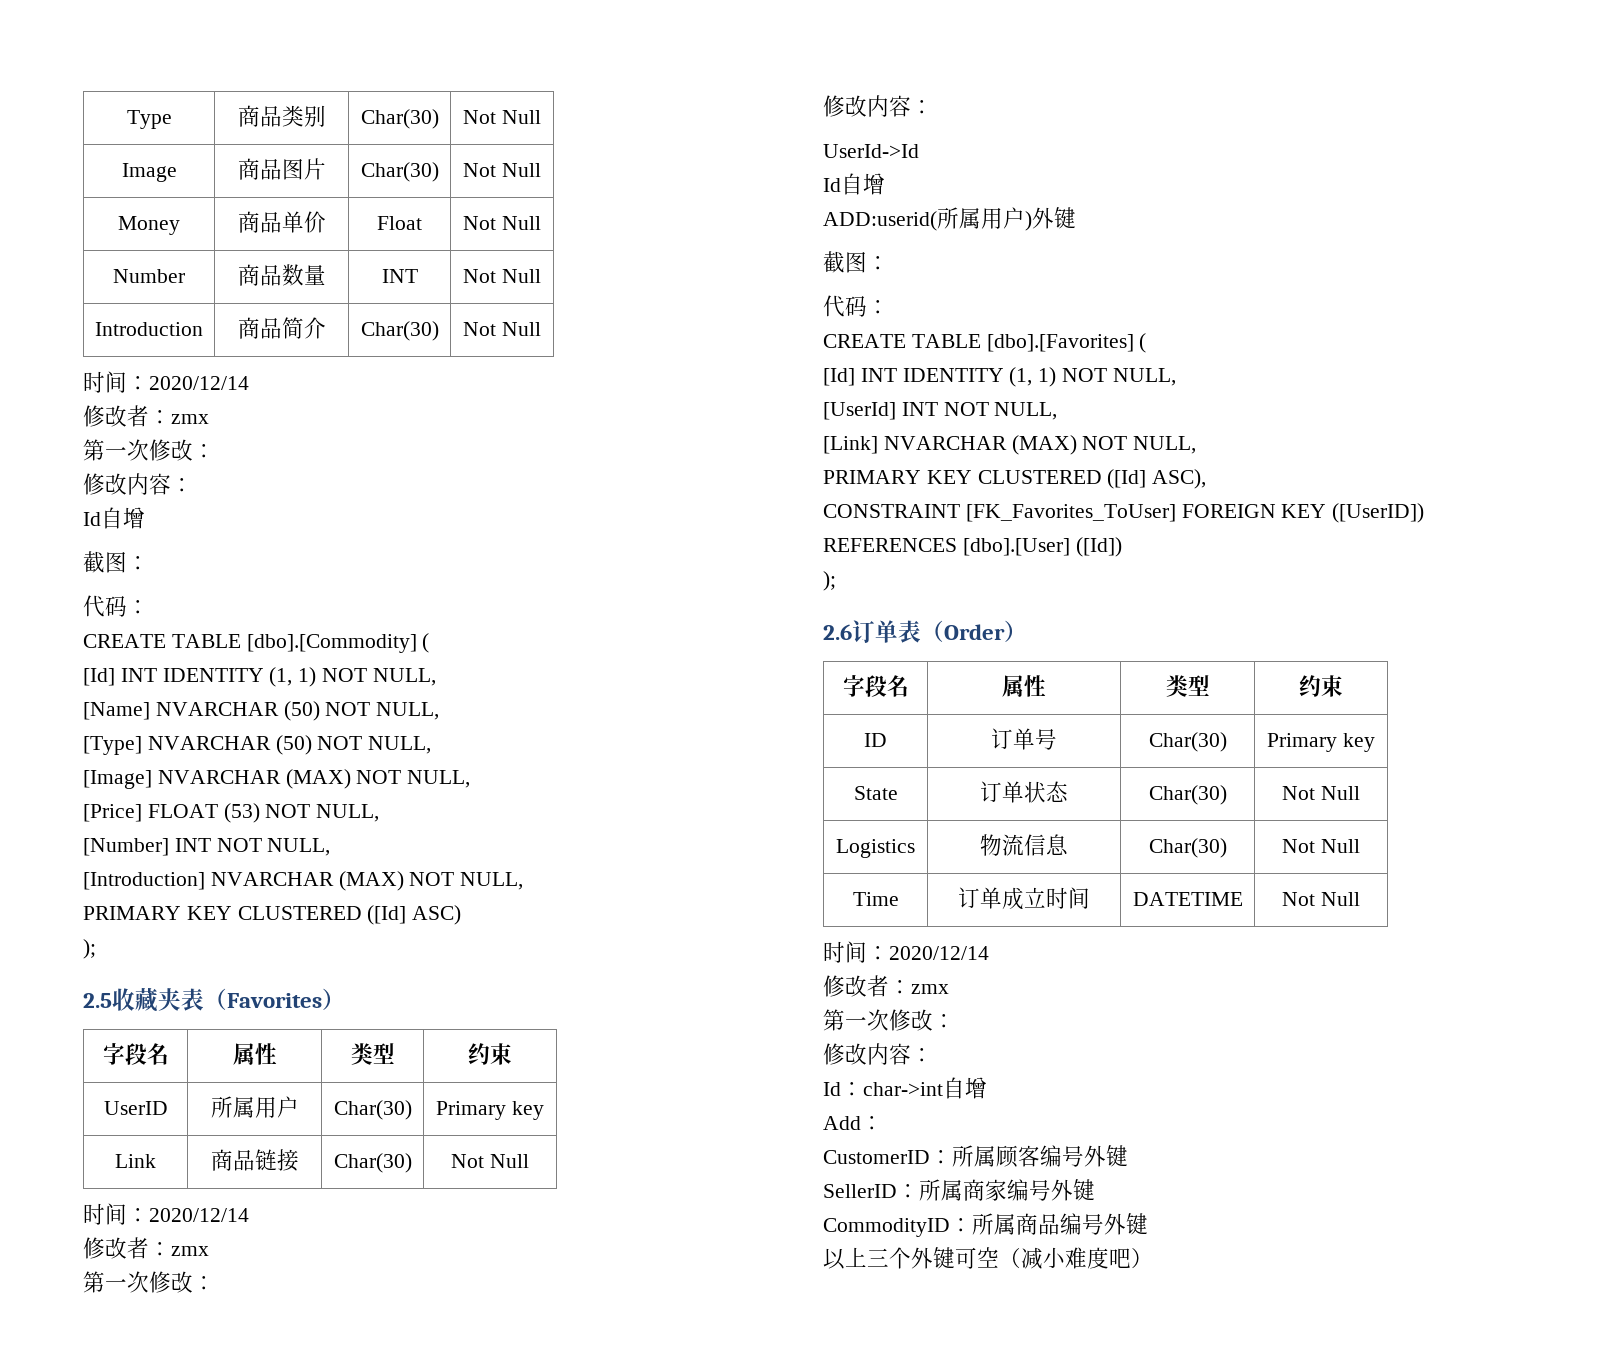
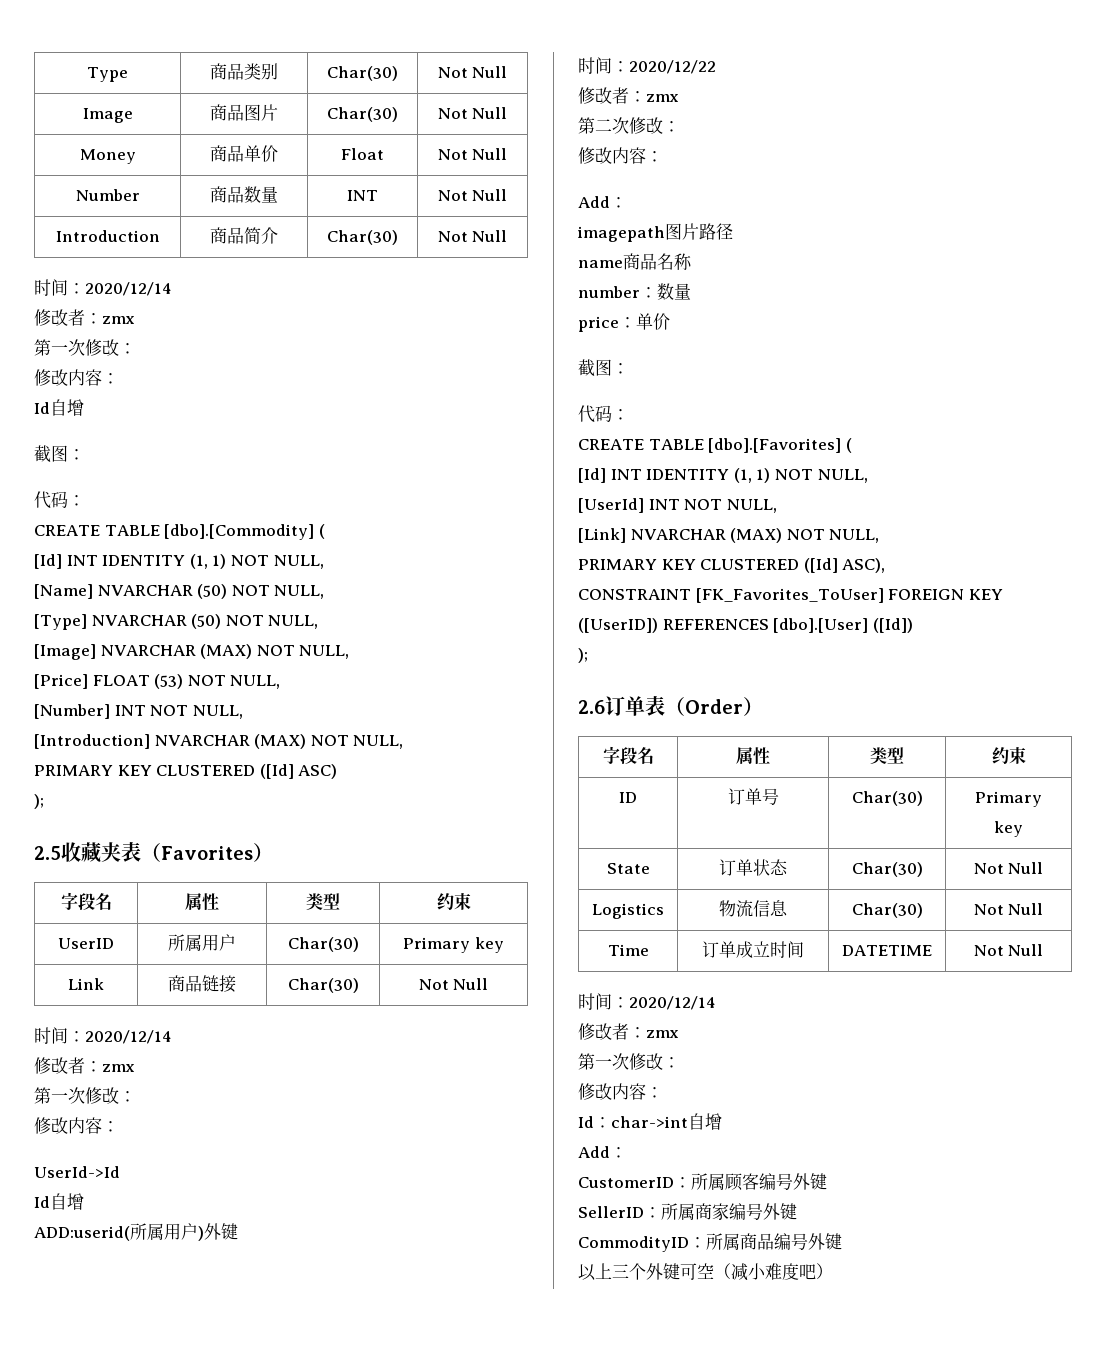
+ 时间：2020/12/22
+ 修改者：zmx
+ 第二次修改：
+ 修改内容：
+ Add：
+ imagepath图片路径
+ name商品名称
+ number：数量
+ price：单价

